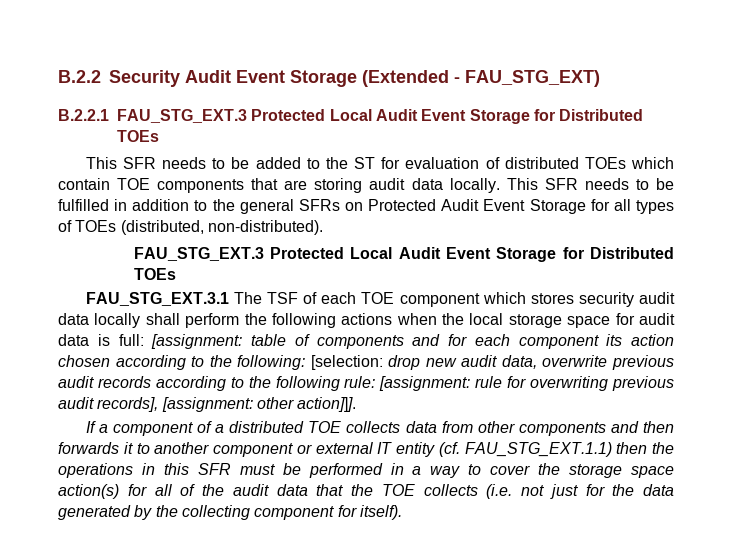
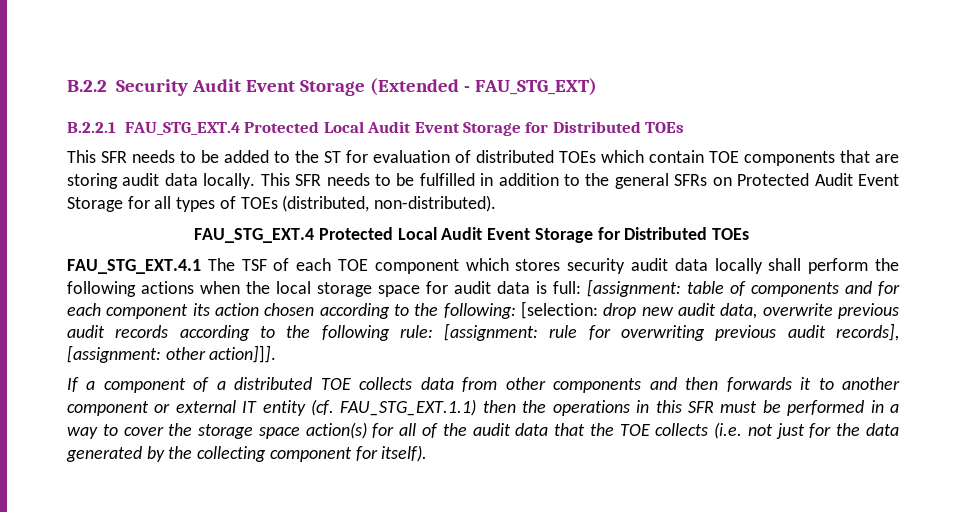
- B.2.2.1 FAU_STG_EXT.3 Protected Local Audit Event Storage for Distributed TOEs
+ B.2.2.1 FAU_STG_EXT.4 Protected Local Audit Event Storage for Distributed TOEs
  This SFR needs to be fulfilled in addition to the general SFRs on Protected Audit Event Storage for all types of TOEs (distributed, non-distributed).
- FAU_STG_EXT.3 Protected Local Audit Event Storage for Distributed TOEs
- FAU_STG_EXT.3.1 The TSF of each TOE component which stores security audit data locally shall perform the following actions when the local storage space for audit data is full:
+ FAU_STG_EXT.4 Protected Local Audit Event Storage for Distributed TOEs
+ FAU_STG_EXT.4.1 The TSF of each TOE component which stores security audit data locally shall perform the following actions when the local storage space for audit data is full:

